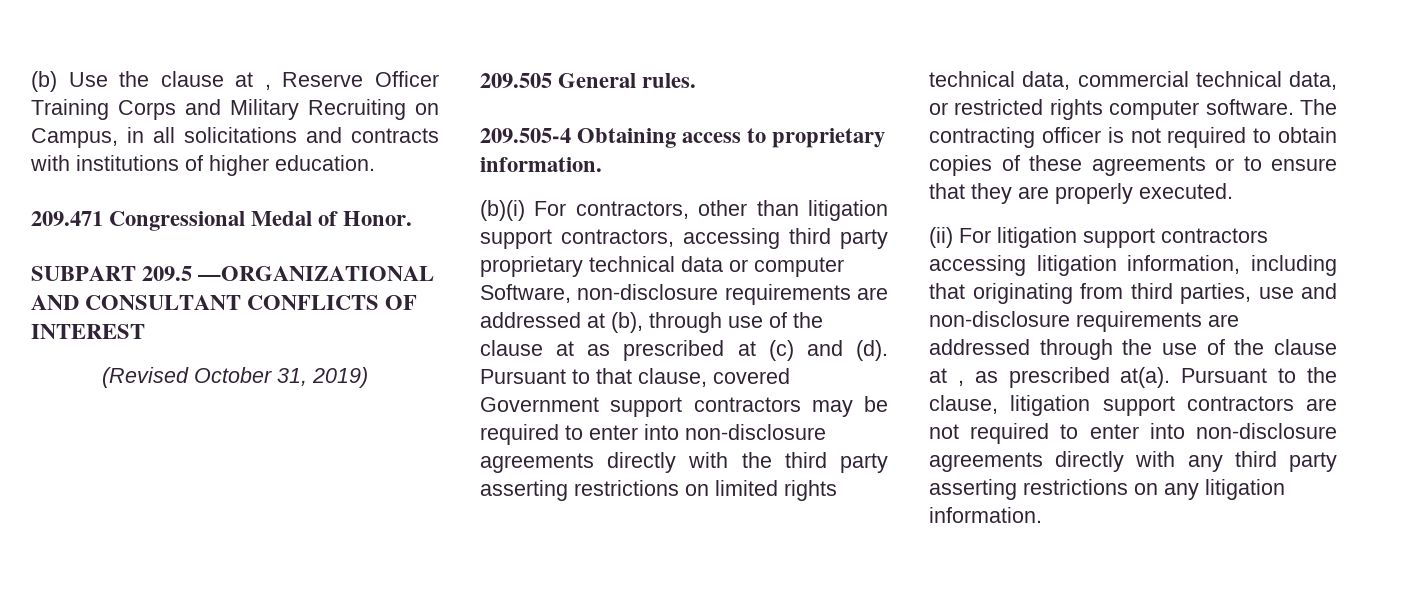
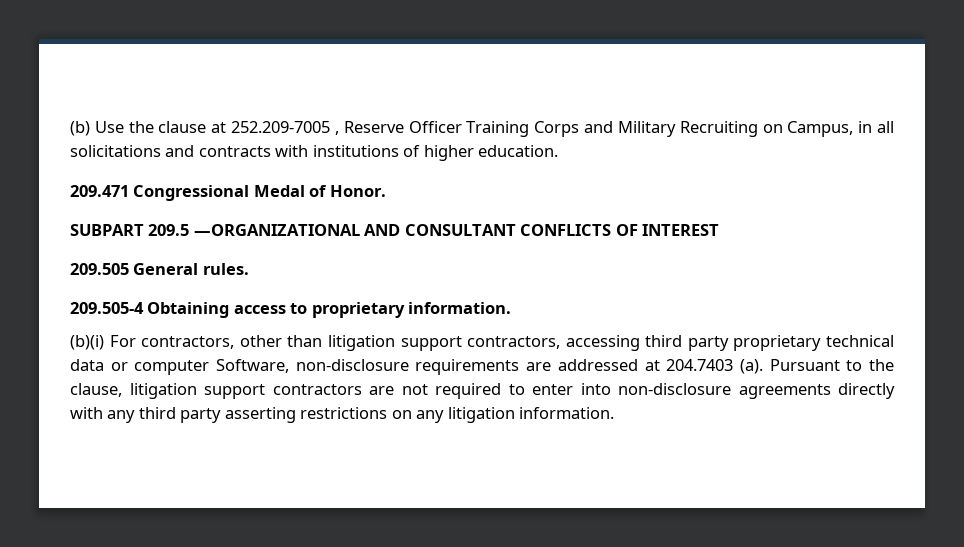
- (b) Use the clause at , Reserve Officer Training Corps and Military Recruiting on Campus, in all solicitations and contracts with institutions of higher education.
+ (b) Use the clause at 252.209-7005 , Reserve Officer Training Corps and Military Recruiting on Campus, in all solicitations and contracts with institutions of higher education.
- (Revised October 31, 2019)
- (b)(i) For contractors, other than litigation support contractors, accessing third party proprietary technical data or computer Software, non-disclosure requirements are addressed at (b), through use of the clause at as prescribed at (c) and (d). Pursuant to that clause, covered Government support contractors may be required to enter into non-disclosure agreements directly with the third party asserting restrictions on limited rights technical data, commercial technical data, or restricted rights computer software. The contracting officer is not required to obtain copies of these agreements or to ensure that they are properly executed.
- (ii) For litigation support contractors accessing litigation information, including that originating from third parties, use and non-disclosure requirements are addressed through the use of the clause at , as prescribed at(a).
+ (b)(i) For contractors, other than litigation support contractors, accessing third party proprietary technical data or computer Software, non-disclosure requirements are addressed at 204.7403 (a).

